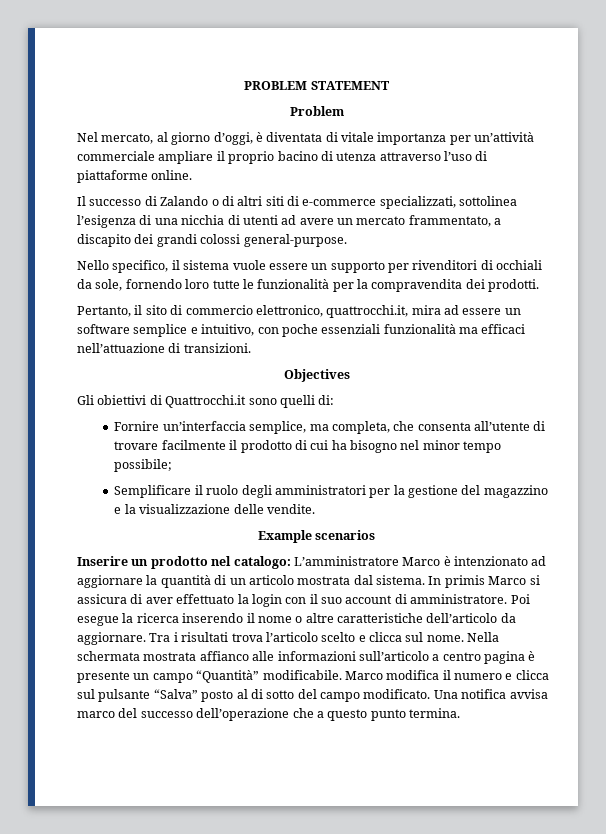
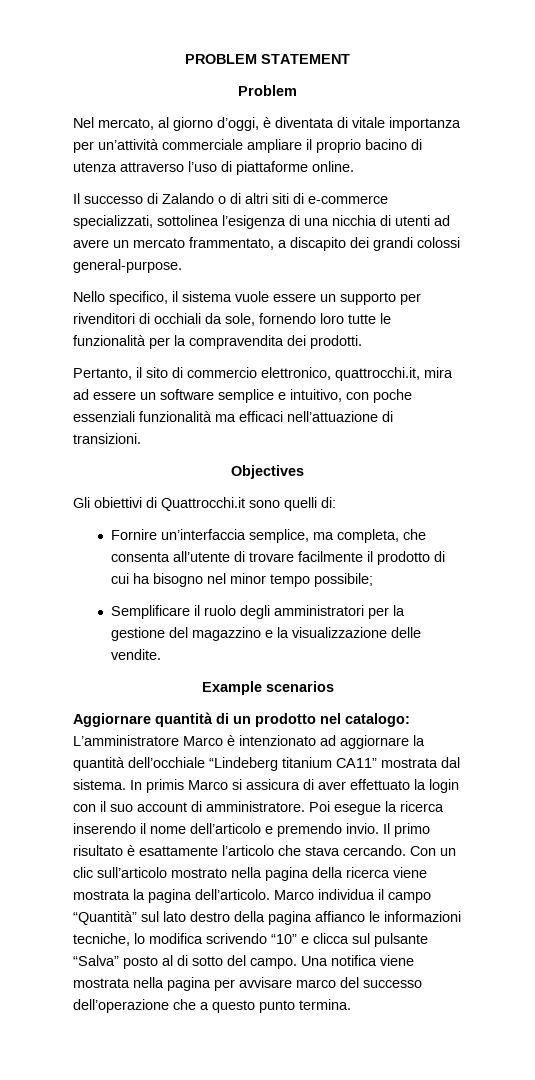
- Inserire un prodotto nel catalogo: L’amministratore Marco è intenzionato ad aggiornare la quantità di un articolo mostrata dal sistema.
+ Aggiornare quantità di un prodotto nel catalogo: L’amministratore Marco è intenzionato ad aggiornare la quantità dell’occhiale “Lindeberg titanium CA11” mostrata dal sistema.
- Poi esegue la ricerca inserendo il nome o altre caratteristiche dell’articolo da aggiornare. Tra i risultati trova l’articolo scelto e clicca sul nome. Nella schermata mostrata affianco alle informazioni sull’articolo a centro pagina è presente un campo “Quantità” modificabile. Marco modifica il numero e clicca sul pulsante “Salva” posto al di sotto del campo modificato. Una notifica avvisa marco del successo dell’operazione che a questo punto termina.
+ Poi esegue la ricerca inserendo il nome dell’articolo e premendo invio. Il primo risultato è esattamente l’articolo che stava cercando. Con un clic sull’articolo mostrato nella pagina della ricerca viene mostrata la pagina dell’articolo. Marco individua il campo “Quantità” sul lato destro della pagina affianco le informazioni tecniche, lo modifica scrivendo “10” e clicca sul pulsante “Salva” posto al di sotto del campo. Una notifica viene mostrata nella pagina per avvisare marco del successo dell’operazione che a questo punto termina.

